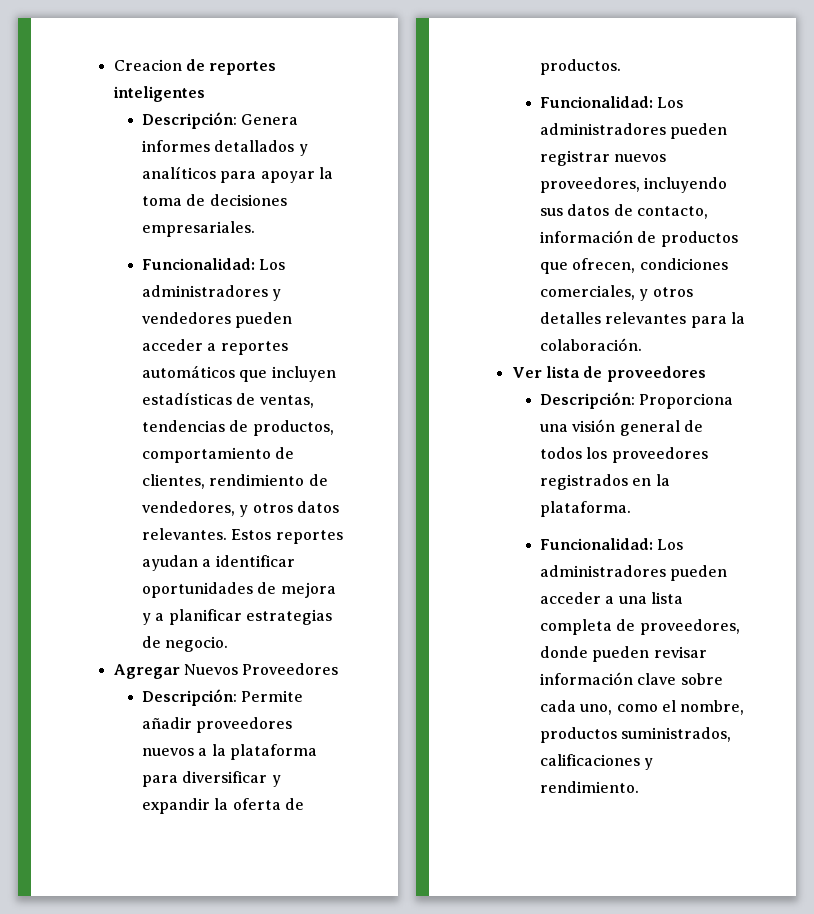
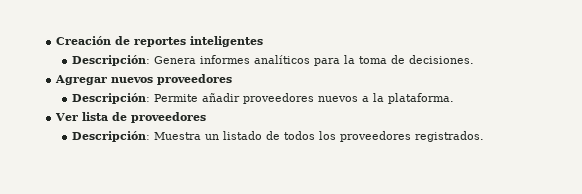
- Creacion de reportes inteligentes
+ Creación de reportes inteligentes
- Descripción: Genera informes detallados y analíticos para apoyar la toma de decisiones empresariales.
- Funcionalidad: Los administradores y vendedores pueden acceder a reportes automáticos que incluyen estadísticas de ventas, tendencias de productos, comportamiento de clientes, rendimiento de vendedores, y otros datos relevantes. Estos reportes ayudan a identificar oportunidades de mejora y a planificar estrategias de negocio.
+ Descripción: Genera informes analíticos para la toma de decisiones.
- Agregar Nuevos Proveedores
+ Agregar nuevos proveedores
- Descripción: Permite añadir proveedores nuevos a la plataforma para diversificar y expandir la oferta de productos.
- Funcionalidad: Los administradores pueden registrar nuevos proveedores, incluyendo sus datos de contacto, información de productos que ofrecen, condiciones comerciales, y otros detalles relevantes para la colaboración.
+ Descripción: Permite añadir proveedores nuevos a la plataforma.
- Descripción: Proporciona una visión general de todos los proveedores registrados en la plataforma.
- Funcionalidad: Los administradores pueden acceder a una lista completa de proveedores, donde pueden revisar información clave sobre cada uno, como el nombre, productos suministrados, calificaciones y rendimiento.
+ Descripción: Muestra un listado de todos los proveedores registrados.

